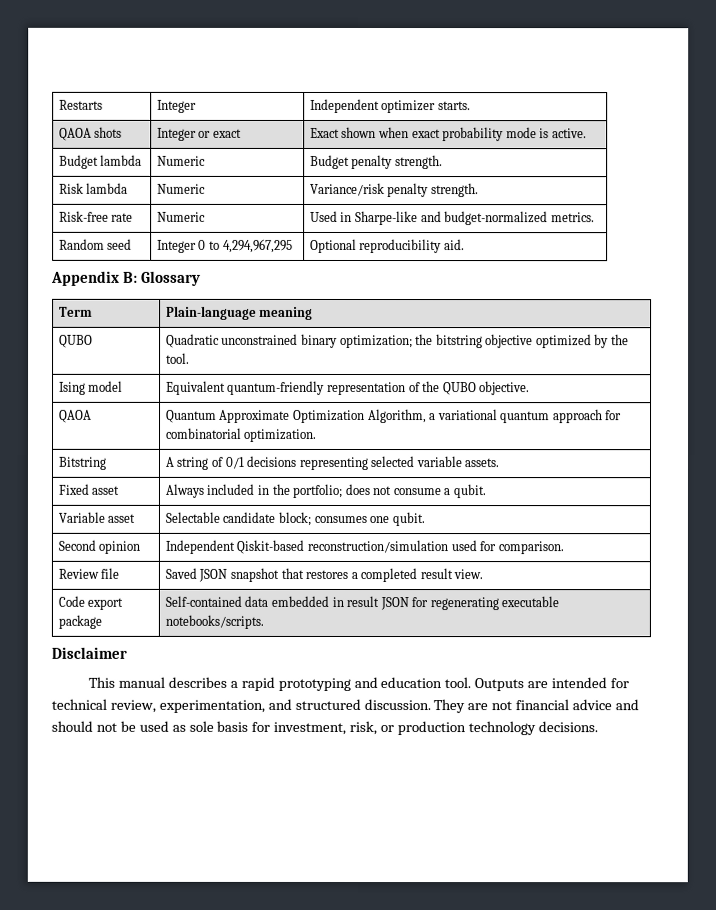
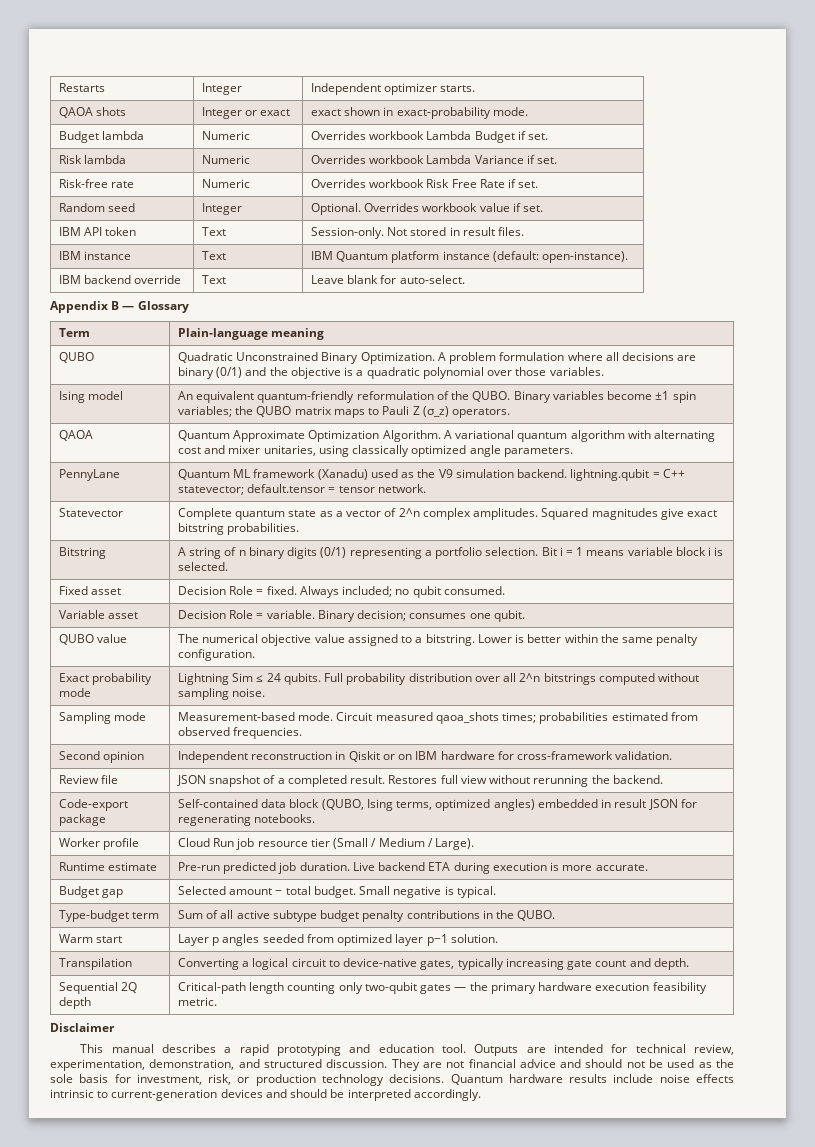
- QAOA shots | Integer or exact | Exact shown when exact probability mode is active.
- Budget lambda | Numeric | Budget penalty strength.
- Risk lambda | Numeric | Variance/risk penalty strength.
- Risk-free rate | Numeric | Used in Sharpe-like and budget-normalized metrics.
- Random seed | Integer 0 to 4,294,967,295 | Optional reproducibility aid.
+ QAOA shots | Integer or exact | exact shown in exact-probability mode.
+ Budget lambda | Numeric | Overrides workbook Lambda Budget if set.
+ Risk lambda | Numeric | Overrides workbook Lambda Variance if set.
+ Risk-free rate | Numeric | Overrides workbook Risk Free Rate if set.
+ Random seed | Integer | Optional. Overrides workbook value if set.
+ IBM API token | Text | Session-only. Not stored in result files.
+ IBM instance | Text | IBM Quantum platform instance (default: open-instance).
+ IBM backend override | Text | Leave blank for auto-select.
- Appendix B: Glossary
+ Appendix B — Glossary
- QUBO | Quadratic unconstrained binary optimization; the bitstring objective optimized by the tool.
- Ising model | Equivalent quantum-friendly representation of the QUBO objective.
- QAOA | Quantum Approximate Optimization Algorithm, a variational quantum approach for combinatorial optimization.
- Bitstring | A string of 0/1 decisions representing selected variable assets.
- Fixed asset | Always included in the portfolio; does not consume a qubit.
- Variable asset | Selectable candidate block; consumes one qubit.
- Second opinion | Independent Qiskit-based reconstruction/simulation used for comparison.
+ QUBO | Quadratic Unconstrained Binary Optimization. A problem formulation where all decisions are binary (0/1) and the objective is a quadratic polynomial over those variables.
+ Ising model | An equivalent quantum-friendly reformulation of the QUBO. Binary variables become ±1 spin variables; the QUBO matrix maps to Pauli Z (σ_z) operators.
+ QAOA | Quantum Approximate Optimization Algorithm. A variational quantum algorithm with alternating cost and mixer unitaries, using classically optimized angle parameters.
+ PennyLane | Quantum ML framework (Xanadu) used as the V9 simulation backend. lightning.qubit = C++ statevector; default.tensor = tensor network.
+ Statevector | Complete quantum state as a vector of 2^n complex amplitudes. Squared magnitudes give exact bitstring probabilities.
+ Bitstring | A string of n binary digits (0/1) representing a portfolio selection. Bit i = 1 means variable block i is selected.
+ Fixed asset | Decision Role = fixed. Always included; no qubit consumed.
+ Variable asset | Decision Role = variable. Binary decision; consumes one qubit.
+ QUBO value | The numerical objective value assigned to a bitstring. Lower is better within the same penalty configuration.
+ Exact probability mode | Lightning Sim ≤ 24 qubits. Full probability distribution over all 2^n bitstrings computed without sampling noise.
+ Sampling mode | Measurement-based mode. Circuit measured qaoa_shots times; probabilities estimated from observed frequencies.
+ Second opinion | Independent reconstruction in Qiskit or on IBM hardware for cross-framework validation.
- Review file | Saved JSON snapshot that restores a completed result view.
- Code export package | Self-contained data embedded in result JSON for regenerating executable notebooks/scripts.
+ Review file | JSON snapshot of a completed result. Restores full view without rerunning the backend.
+ Code-export package | Self-contained data block (QUBO, Ising terms, optimized angles) embedded in result JSON for regenerating notebooks.
+ Worker profile | Cloud Run job resource tier (Small / Medium / Large).
+ Runtime estimate | Pre-run predicted job duration. Live backend ETA during execution is more accurate.
+ Budget gap | Selected amount − total budget. Small negative is typical.
+ Type-budget term | Sum of all active subtype budget penalty contributions in the QUBO.
+ Warm start | Layer p angles seeded from optimized layer p−1 solution.
+ Transpilation | Converting a logical circuit to device-native gates, typically increasing gate count and depth.
+ Sequential 2Q depth | Critical-path length counting only two-qubit gates — the primary hardware execution feasibility metric.
- Outputs are intended for technical review, experimentation, and structured discussion.
+ Outputs are intended for technical review, experimentation, demonstration, and structured discussion.
- They are not financial advice and should not be used as sole basis for investment, risk, or production technology decisions.
+ They are not financial advice and should not be used as the sole basis for investment, risk, or production technology decisions.
+ Quantum hardware results include noise effects intrinsic to current-generation devices and should be interpreted accordingly.

